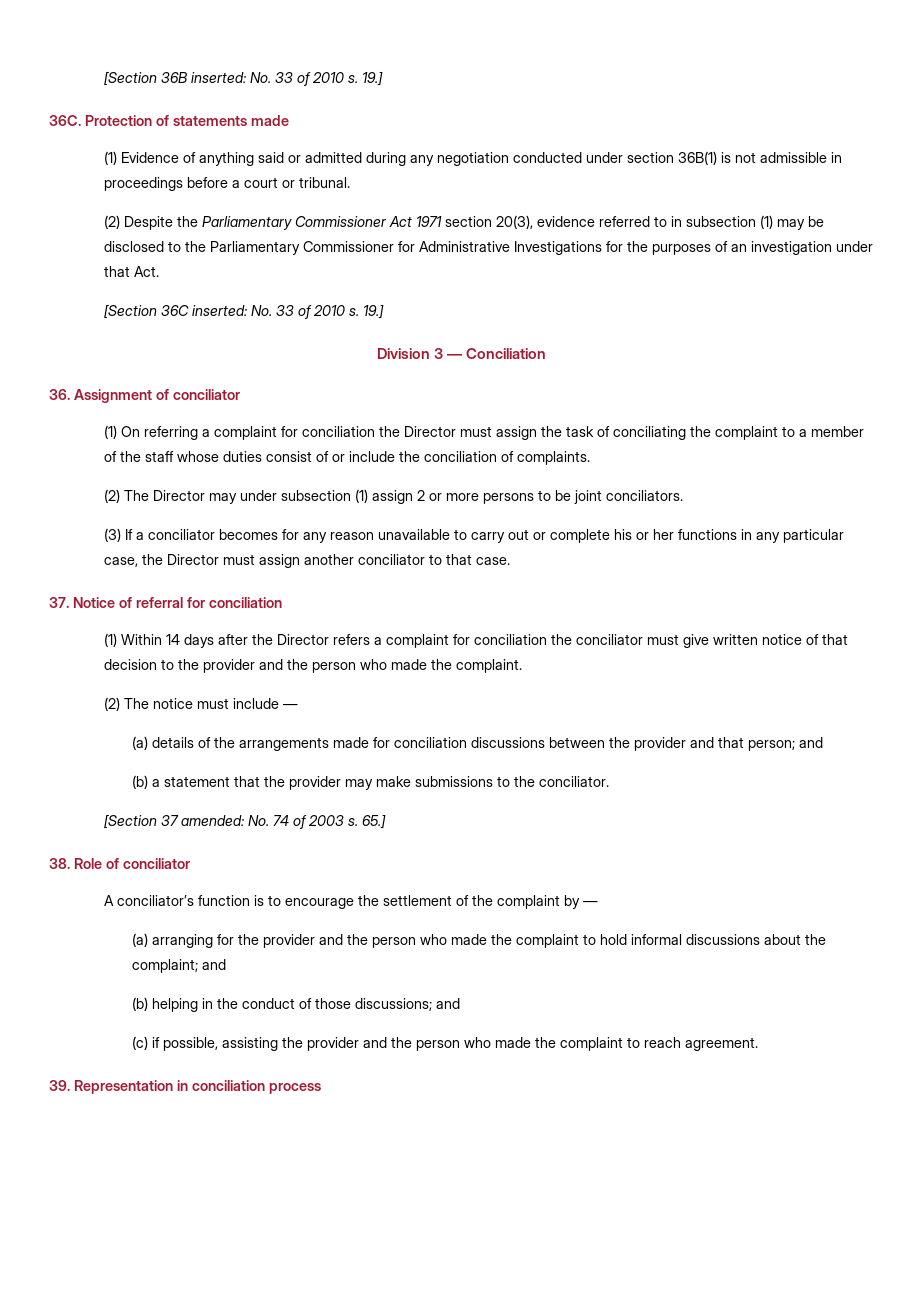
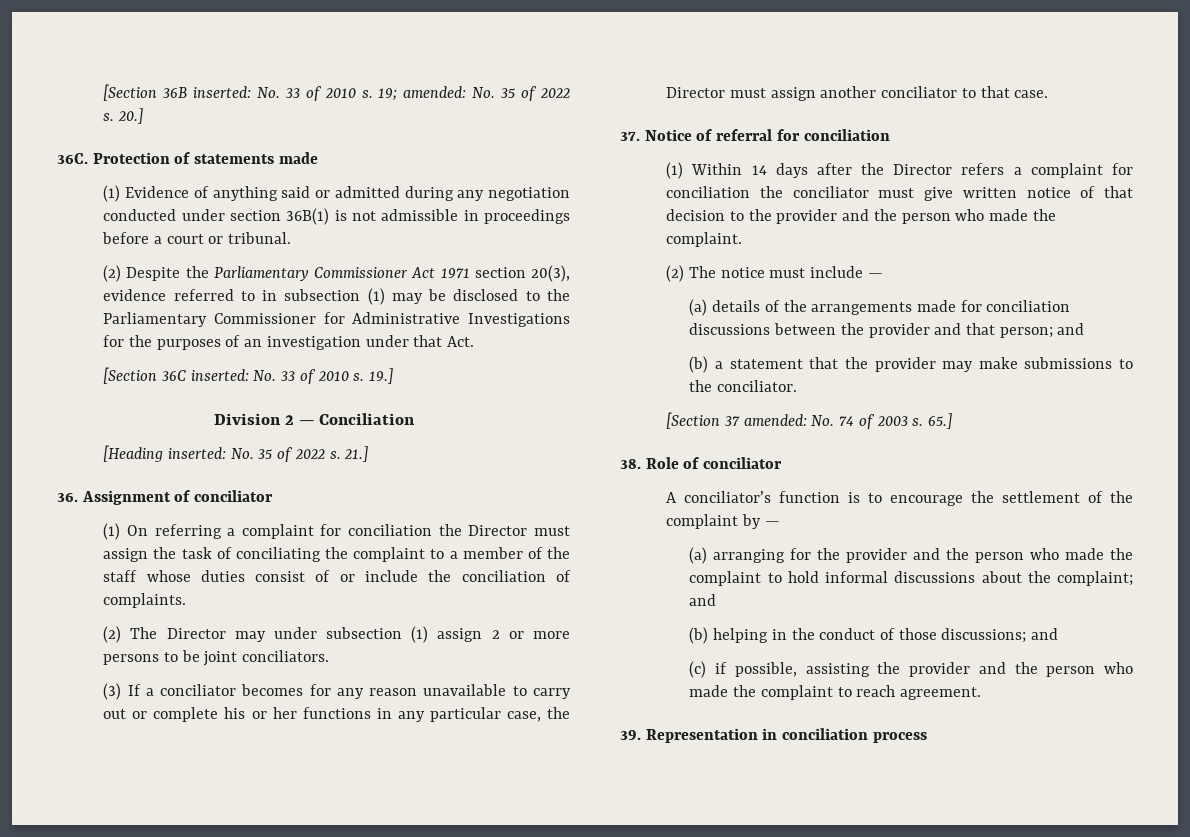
- [Section 36B inserted: No. 33 of 2010 s. 19.]
+ [Section 36B inserted: No. 33 of 2010 s. 19; amended: No. 35 of 2022 s. 20.]
- Division 3 — Conciliation
+ Division 2 — Conciliation
+ [Heading inserted: No. 35 of 2022 s. 21.]

